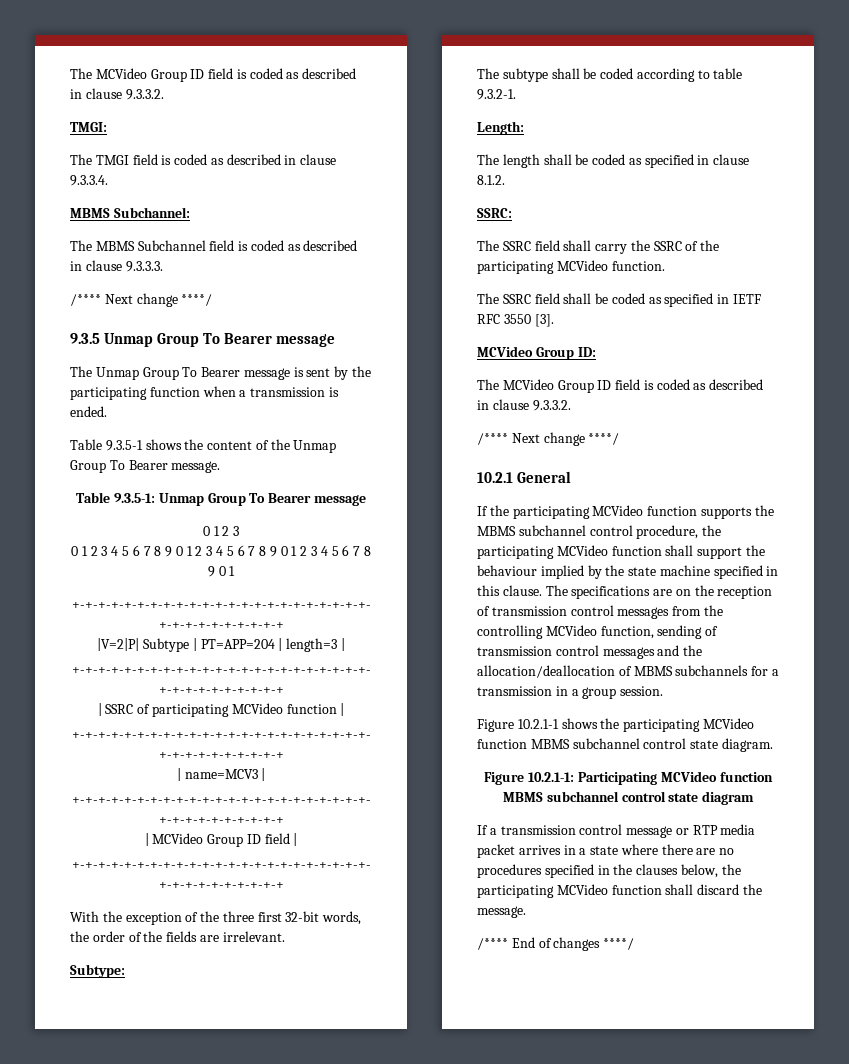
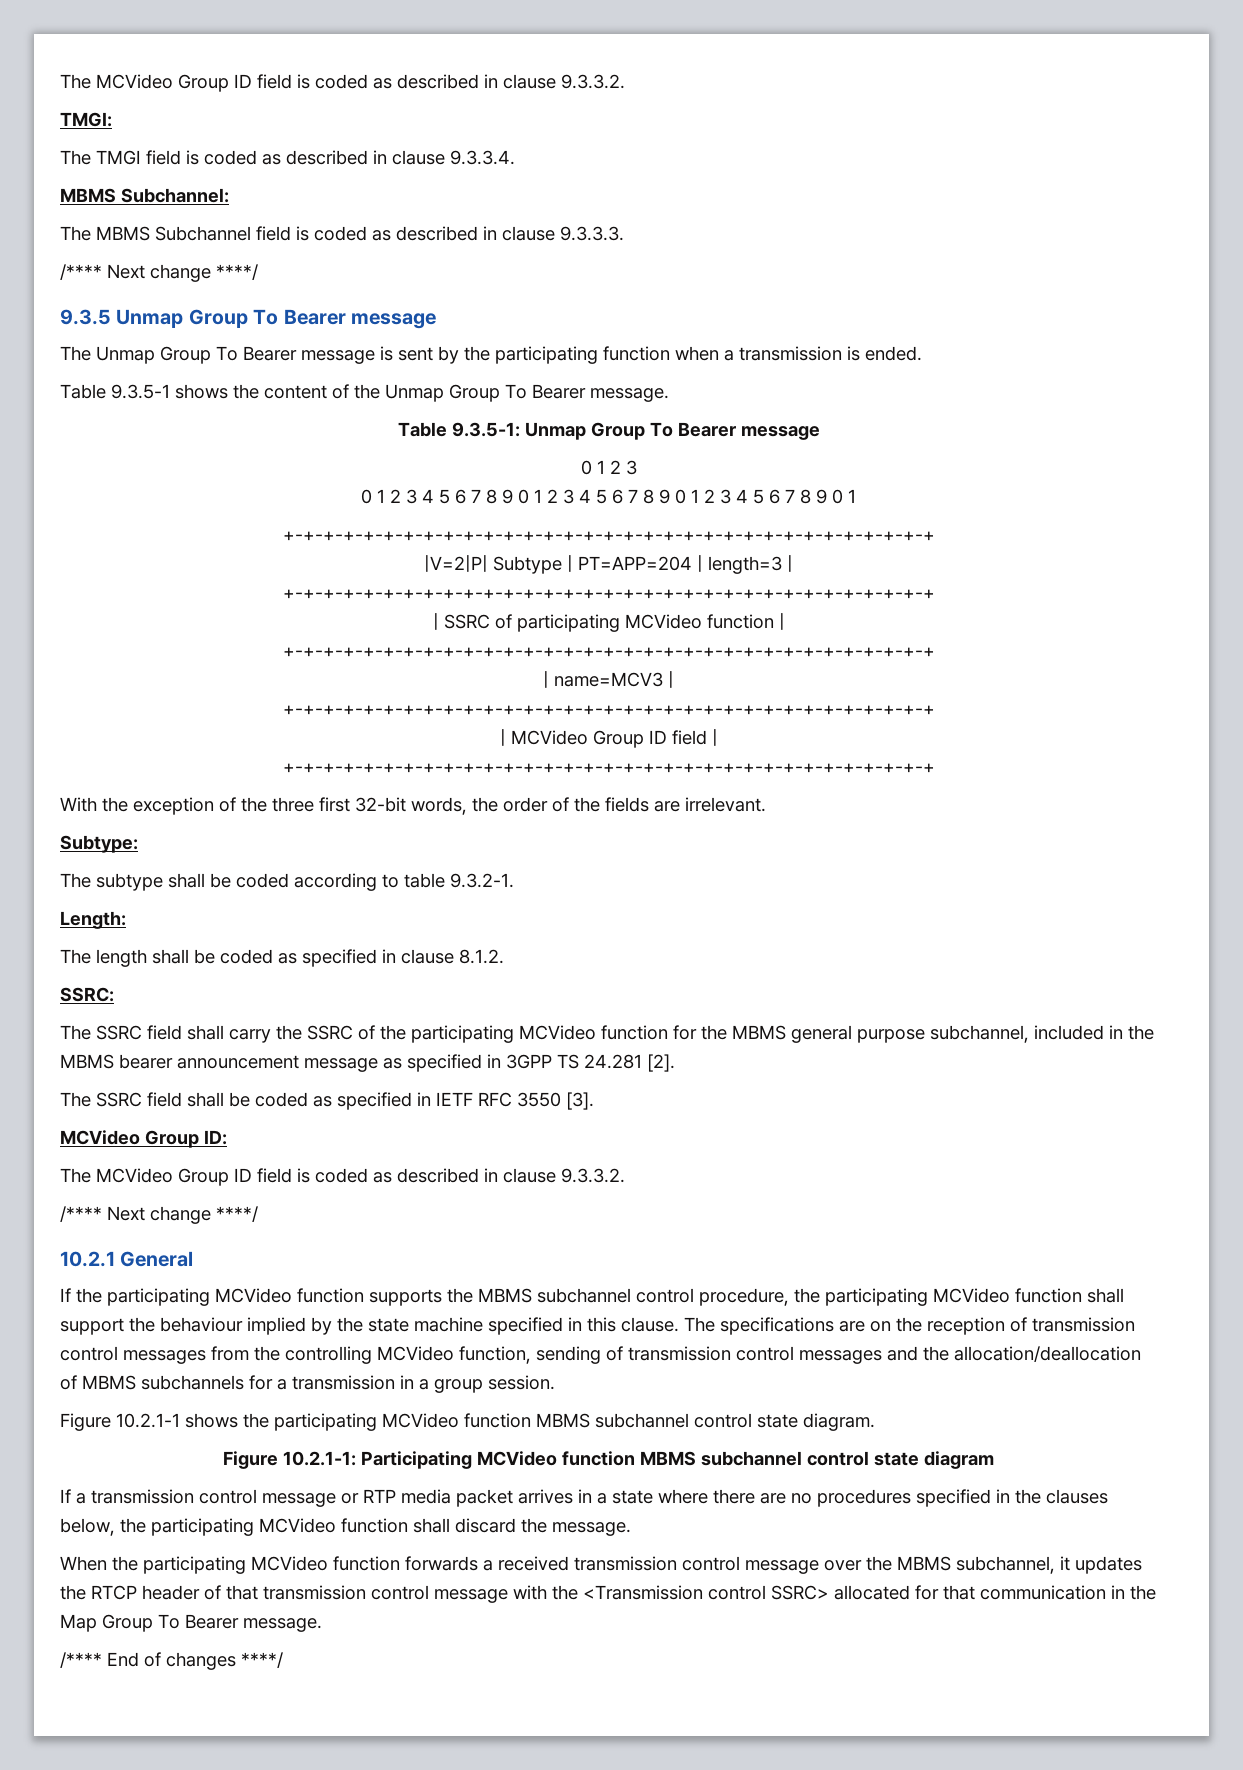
- The SSRC field shall carry the SSRC of the participating MCVideo function.
+ The SSRC field shall carry the SSRC of the participating MCVideo function for the MBMS general purpose subchannel, included in the MBMS bearer announcement message as specified in 3GPP TS 24.281 [2].
+ When the participating MCVideo function forwards a received transmission control message over the MBMS subchannel, it updates the RTCP header of that transmission control message with the <Transmission control SSRC> allocated for that communication in the Map Group To Bearer message.

